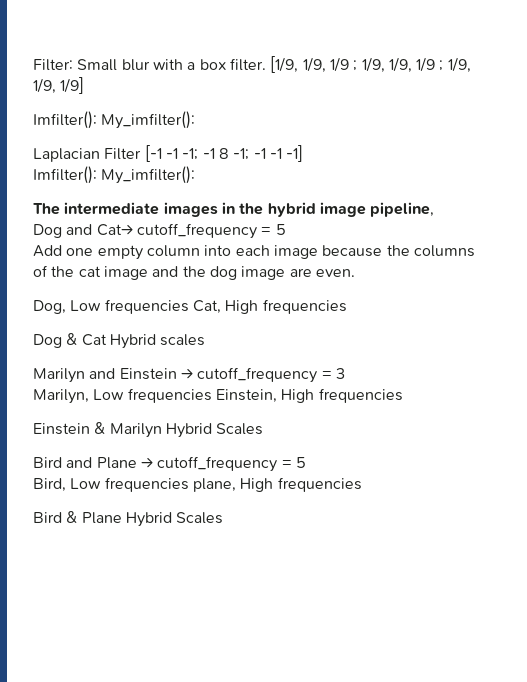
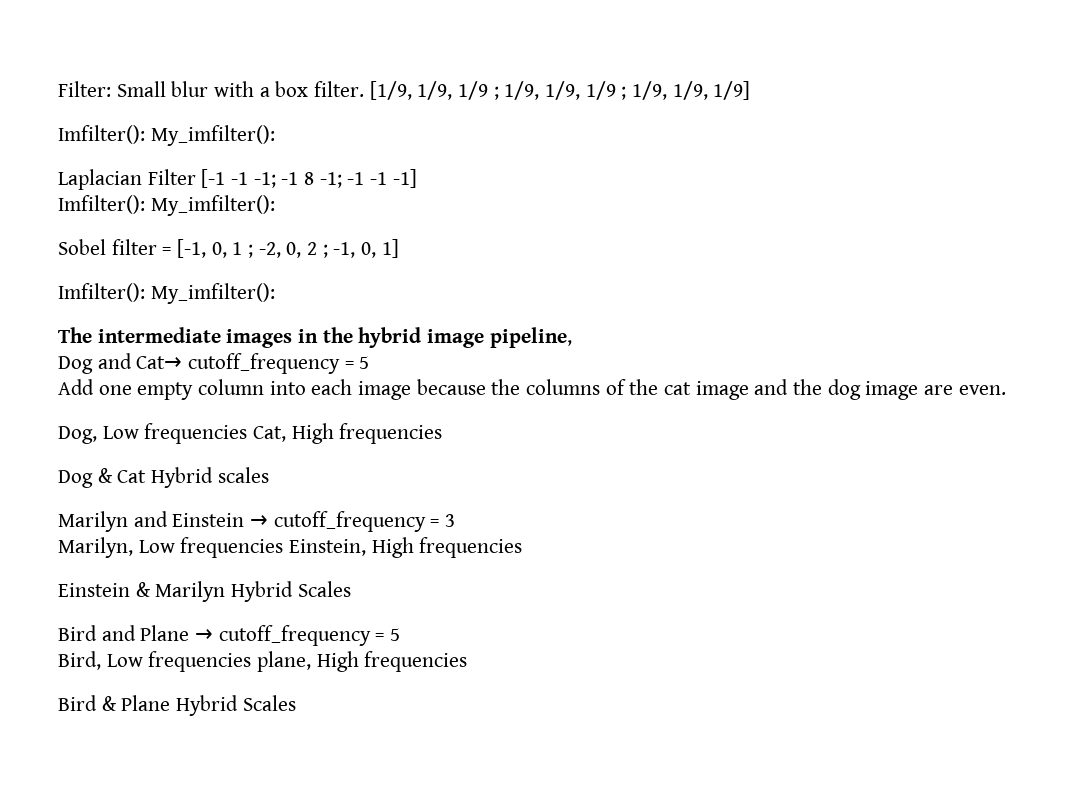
+ Sobel filter = [-1, 0, 1 ; -2, 0, 2 ; -1, 0, 1]
+ Imfilter(): My_imfilter():

